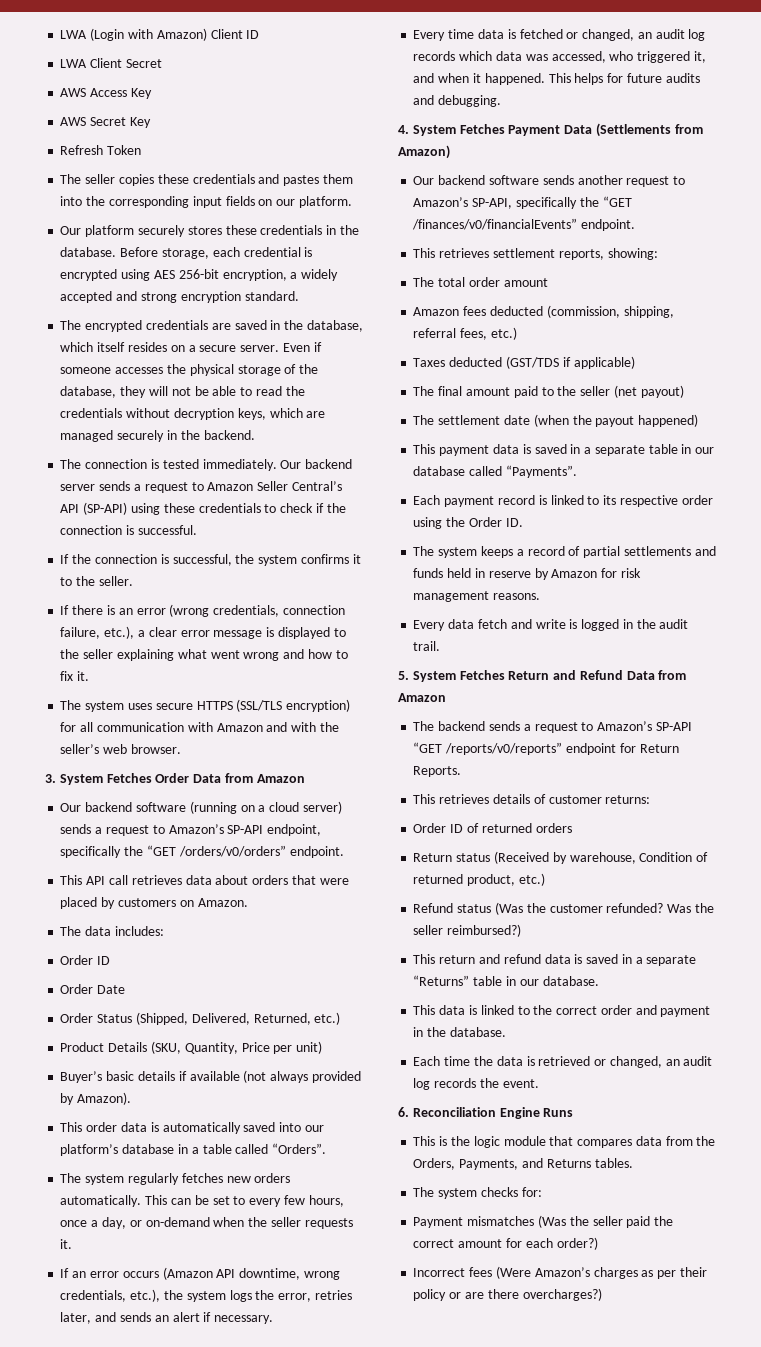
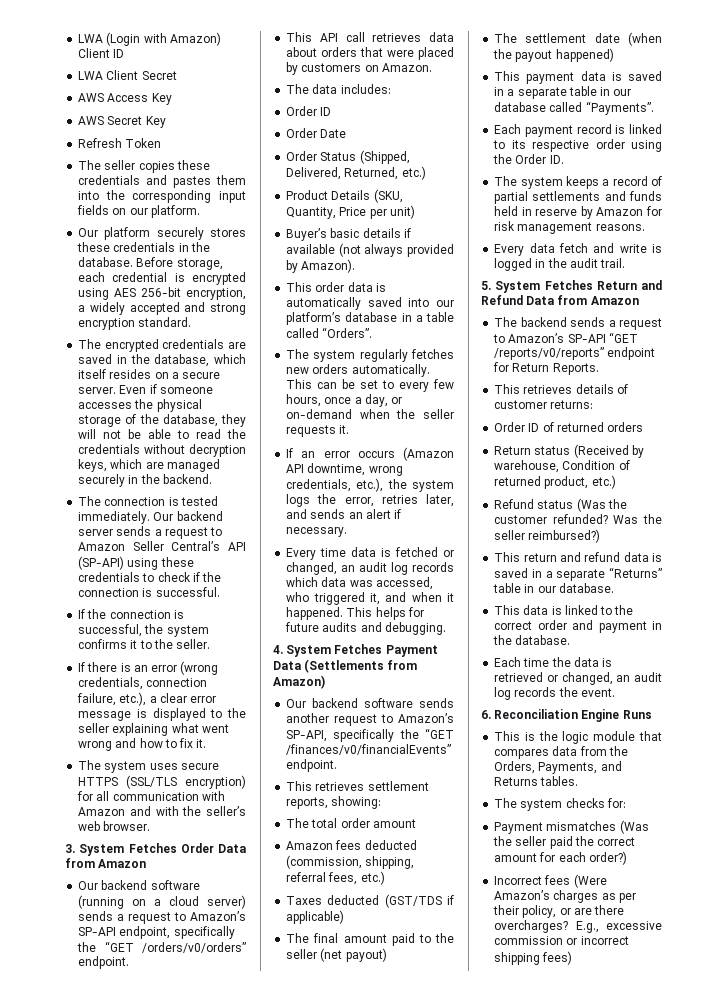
- Incorrect fees (Were Amazon’s charges as per their policy or are there overcharges?)
+ Incorrect fees (Were Amazon’s charges as per their policy, or are there overcharges? E.g., excessive commission or incorrect shipping fees)

